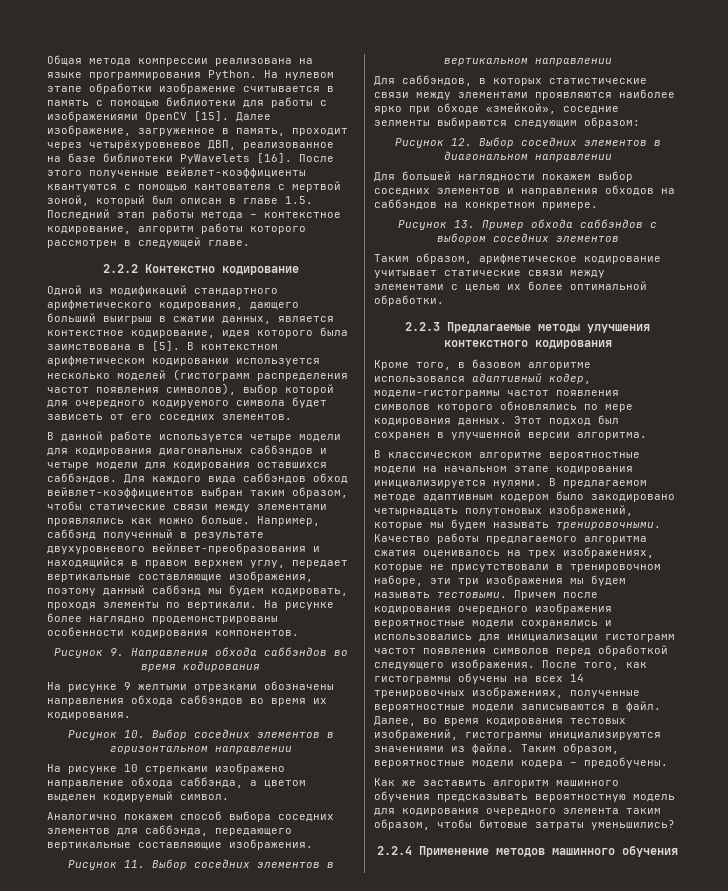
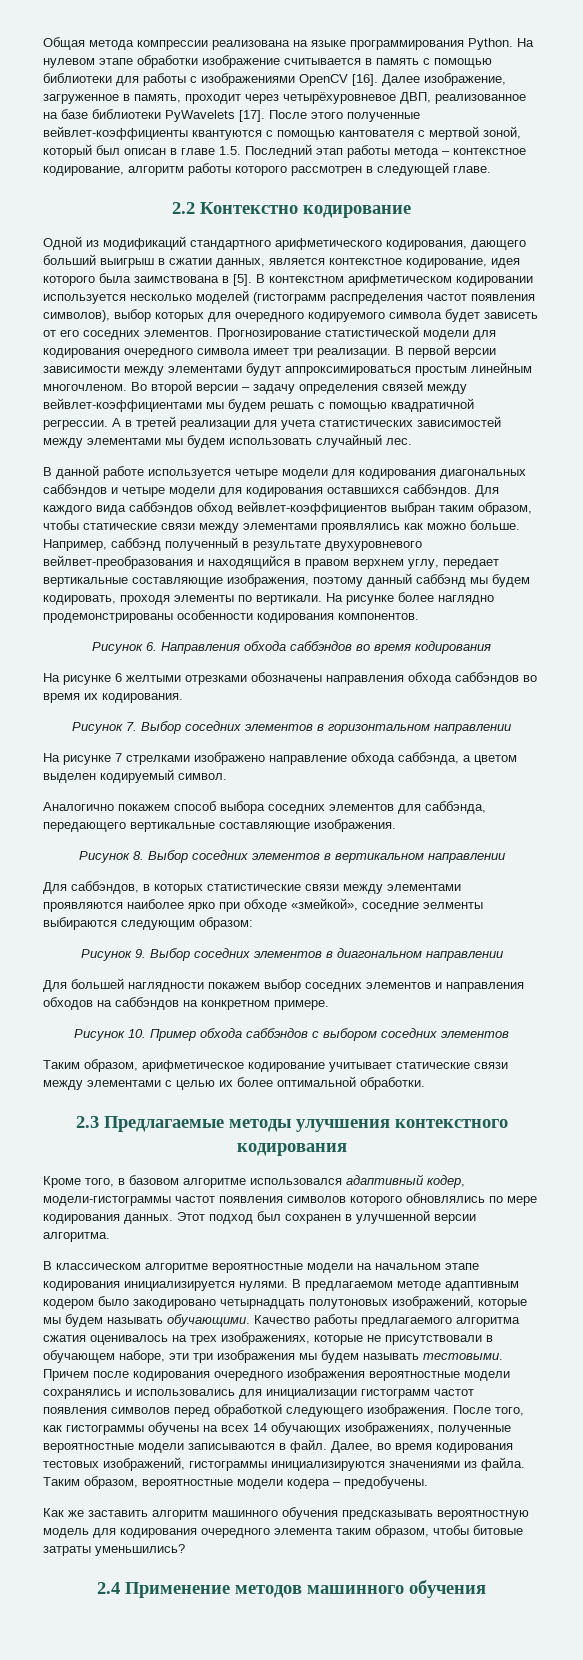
- На нулевом этапе обработки изображение считывается в память с помощью библиотеки для работы с изображениями OpenCV [15].
+ На нулевом этапе обработки изображение считывается в память с помощью библиотеки для работы с изображениями OpenCV [16].
- Далее изображение, загруженное в память, проходит через четырёхуровневое ДВП, реализованное на базе библиотеки PyWavelets [16].
+ Далее изображение, загруженное в память, проходит через четырёхуровневое ДВП, реализованное на базе библиотеки PyWavelets [17].
- 2.2.2 Контекстно кодирование
+ 2.2 Контекстно кодирование
- В контекстном арифметическом кодировании используется несколько моделей (гистограмм распределения частот появления символов), выбор которой для очередного кодируемого символа будет зависеть от его соседних элементов.
+ В контекстном арифметическом кодировании используется несколько моделей (гистограмм распределения частот появления символов), выбор которых для очередного кодируемого символа будет зависеть от его соседних элементов. Прогнозирование статистической модели для кодирования очередного символа имеет три реализации. В первой версии зависимости между элементами будут аппроксимироваться простым линейным многочленом. Во второй версии – задачу определения связей между вейвлет-коэффициентами мы будем решать с помощью квадратичной регрессии. А в третей реализации для учета статистических зависимостей между элементами мы будем использовать случайный лес.
- Рисунок 9. Направления обхода саббэндов во время кодирования
+ Рисунок 6. Направления обхода саббэндов во время кодирования
- На рисунке 9 желтыми отрезками обозначены направления обхода саббэндов во время их кодирования.
+ На рисунке 6 желтыми отрезками обозначены направления обхода саббэндов во время их кодирования.
- Рисунок 10. Выбор соседних элементов в горизонтальном направлении
+ Рисунок 7. Выбор соседних элементов в горизонтальном направлении
- На рисунке 10 стрелками изображено направление обхода саббэнда, а цветом выделен кодируемый символ.
+ На рисунке 7 стрелками изображено направление обхода саббэнда, а цветом выделен кодируемый символ.
- Рисунок 11. Выбор соседних элементов в вертикальном направлении
+ Рисунок 8. Выбор соседних элементов в вертикальном направлении
- Рисунок 12. Выбор соседних элементов в диагональном направлении
+ Рисунок 9. Выбор соседних элементов в диагональном направлении
- Рисунок 13. Пример обхода саббэндов с выбором соседних элементов
+ Рисунок 10. Пример обхода саббэндов с выбором соседних элементов
- 2.2.3 Предлагаемые методы улучшения контекстного кодирования
+ 2.3 Предлагаемые методы улучшения контекстного кодирования
- В предлагаемом методе адаптивным кодером было закодировано четырнадцать полутоновых изображений, которые мы будем называть тренировочными.
+ В предлагаемом методе адаптивным кодером было закодировано четырнадцать полутоновых изображений, которые мы будем называть обучающими.
- Качество работы предлагаемого алгоритма сжатия оценивалось на трех изображениях, которые не присутствовали в тренировочном наборе, эти три изображения мы будем называть тестовыми.
+ Качество работы предлагаемого алгоритма сжатия оценивалось на трех изображениях, которые не присутствовали в обучающем наборе, эти три изображения мы будем называть тестовыми.
- После того, как гистограммы обучены на всех 14 тренировочных изображениях, полученные вероятностные модели записываются в файл.
+ После того, как гистограммы обучены на всех 14 обучающих изображениях, полученные вероятностные модели записываются в файл.
- 2.2.4 Применение методов машинного обучения
+ 2.4 Применение методов машинного обучения

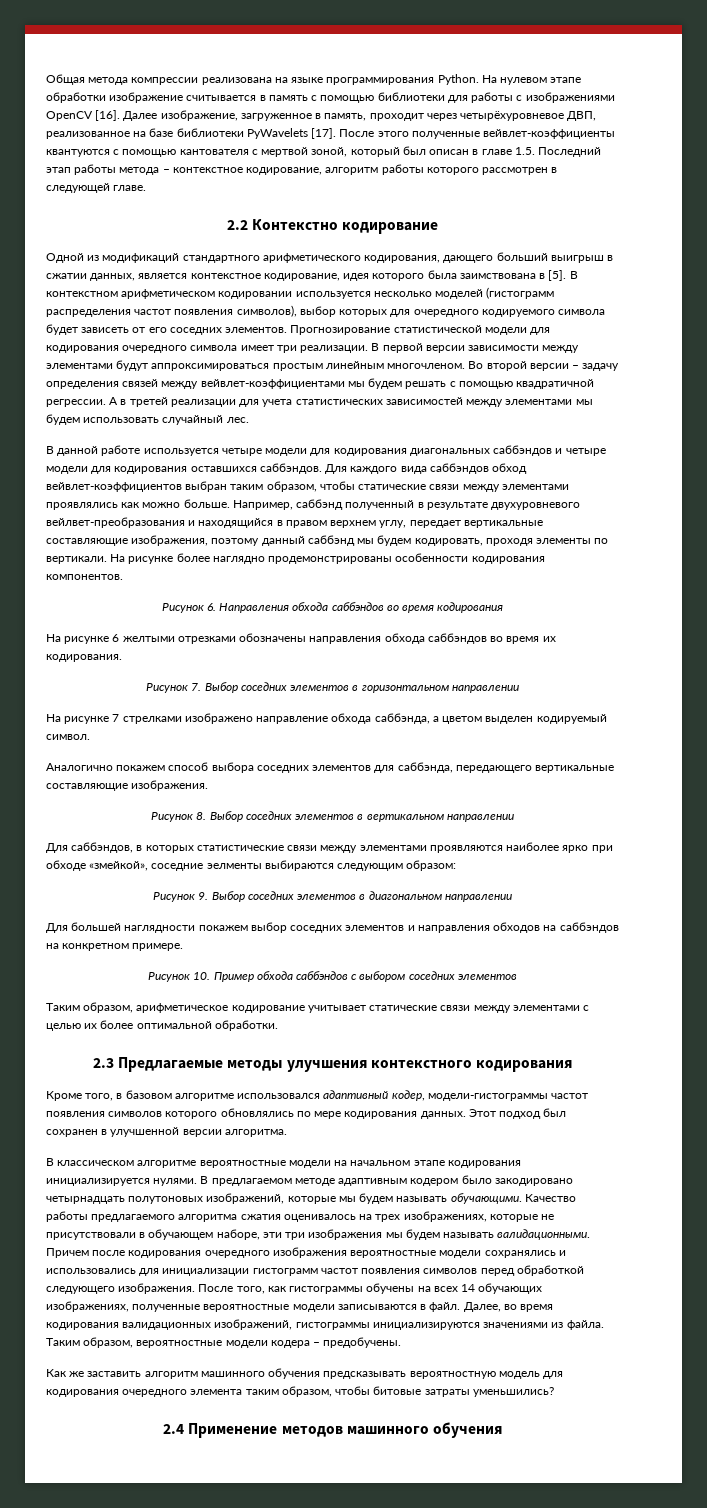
- Качество работы предлагаемого алгоритма сжатия оценивалось на трех изображениях, которые не присутствовали в обучающем наборе, эти три изображения мы будем называть тестовыми.
+ Качество работы предлагаемого алгоритма сжатия оценивалось на трех изображениях, которые не присутствовали в обучающем наборе, эти три изображения мы будем называть валидационными.
- Далее, во время кодирования тестовых изображений, гистограммы инициализируются значениями из файла.
+ Далее, во время кодирования валидационных изображений, гистограммы инициализируются значениями из файла.

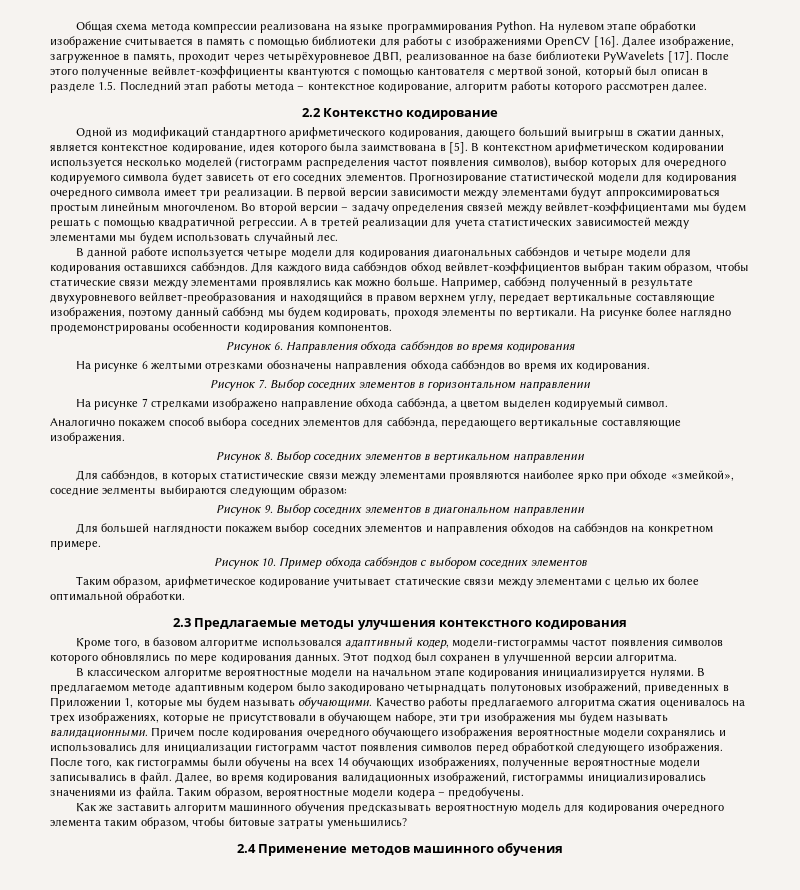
- Общая метода компрессии реализована на языке программирования Python.
+ Общая схема метода компрессии реализована на языке программирования Python.
- После этого полученные вейвлет-коэффициенты квантуются с помощью кантователя с мертвой зоной, который был описан в главе 1.5. Последний этап работы метода – контекстное кодирование, алгоритм работы которого рассмотрен в следующей главе.
+ После этого полученные вейвлет-коэффициенты квантуются с помощью кантователя с мертвой зоной, который был описан в разделе 1.5. Последний этап работы метода – контекстное кодирование, алгоритм работы которого рассмотрен далее.
- В предлагаемом методе адаптивным кодером было закодировано четырнадцать полутоновых изображений, которые мы будем называть обучающими.
+ В предлагаемом методе адаптивным кодером было закодировано четырнадцать полутоновых изображений, приведенных в Приложении 1, которые мы будем называть обучающими.
- Причем после кодирования очередного изображения вероятностные модели сохранялись и использовались для инициализации гистограмм частот появления символов перед обработкой следующего изображения.
+ Причем после кодирования очередного обучающего изображения вероятностные модели сохранялись и использовались для инициализации гистограмм частот появления символов перед обработкой следующего изображения.
- После того, как гистограммы обучены на всех 14 обучающих изображениях, полученные вероятностные модели записываются в файл.
+ После того, как гистограммы были обучены на всех 14 обучающих изображениях, полученные вероятностные модели записывались в файл.
- Далее, во время кодирования валидационных изображений, гистограммы инициализируются значениями из файла.
+ Далее, во время кодирования валидационных изображений, гистограммы инициализировались значениями из файла.

